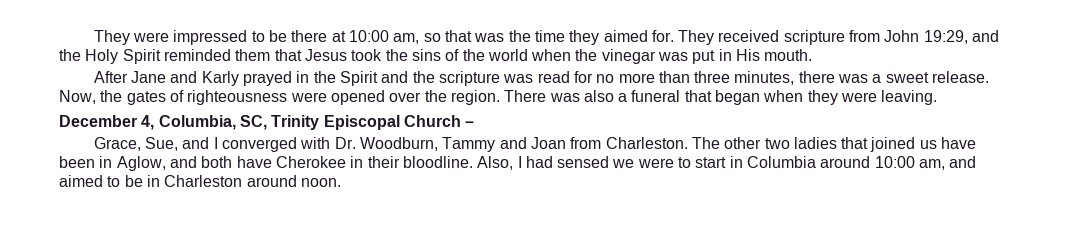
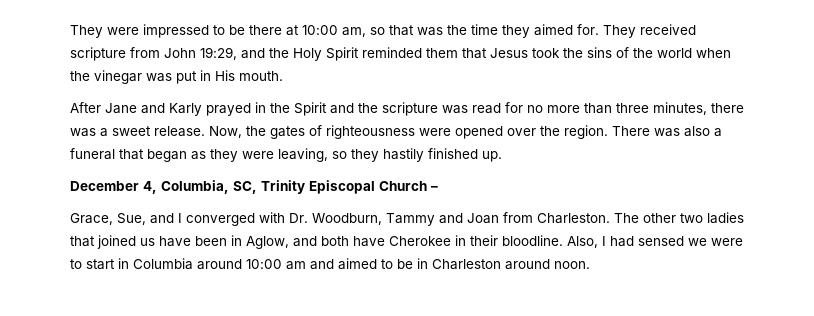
- There was also a funeral that began when they were leaving.
+ There was also a funeral that began as they were leaving, so they hastily finished up.
- Also, I had sensed we were to start in Columbia around 10:00 am, and aimed to be in Charleston around noon.
+ Also, I had sensed we were to start in Columbia around 10:00 am and aimed to be in Charleston around noon.

